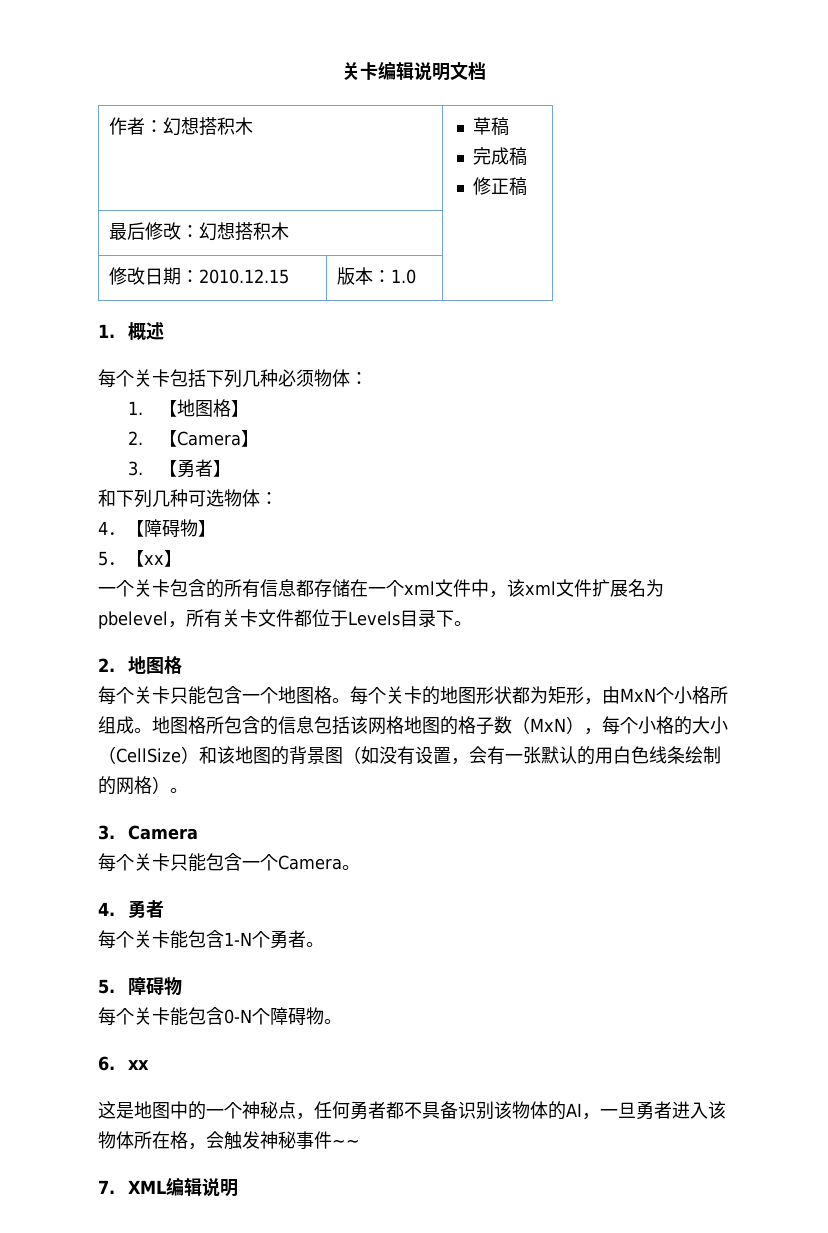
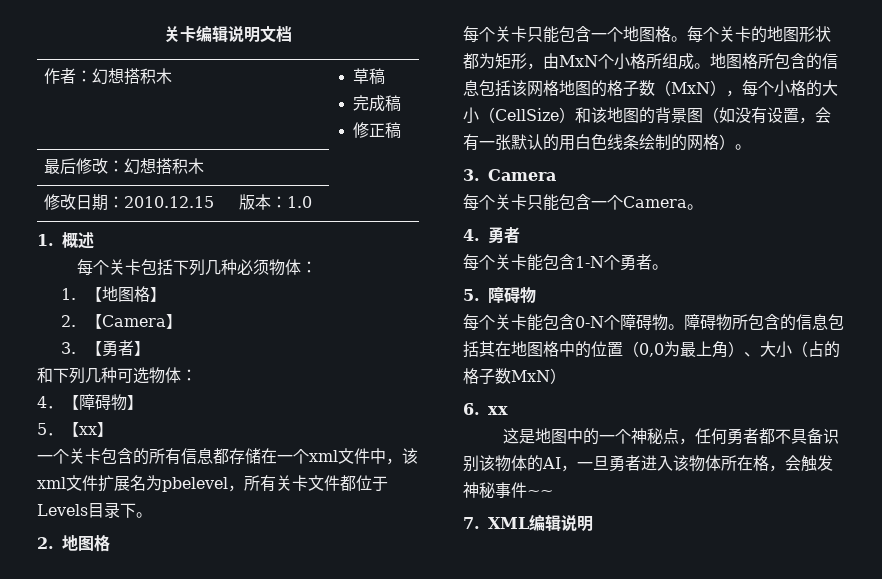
+ 障碍物所包含的信息包括其在地图格中的位置（0,0为最上角）、大小（占的格子数MxN）

